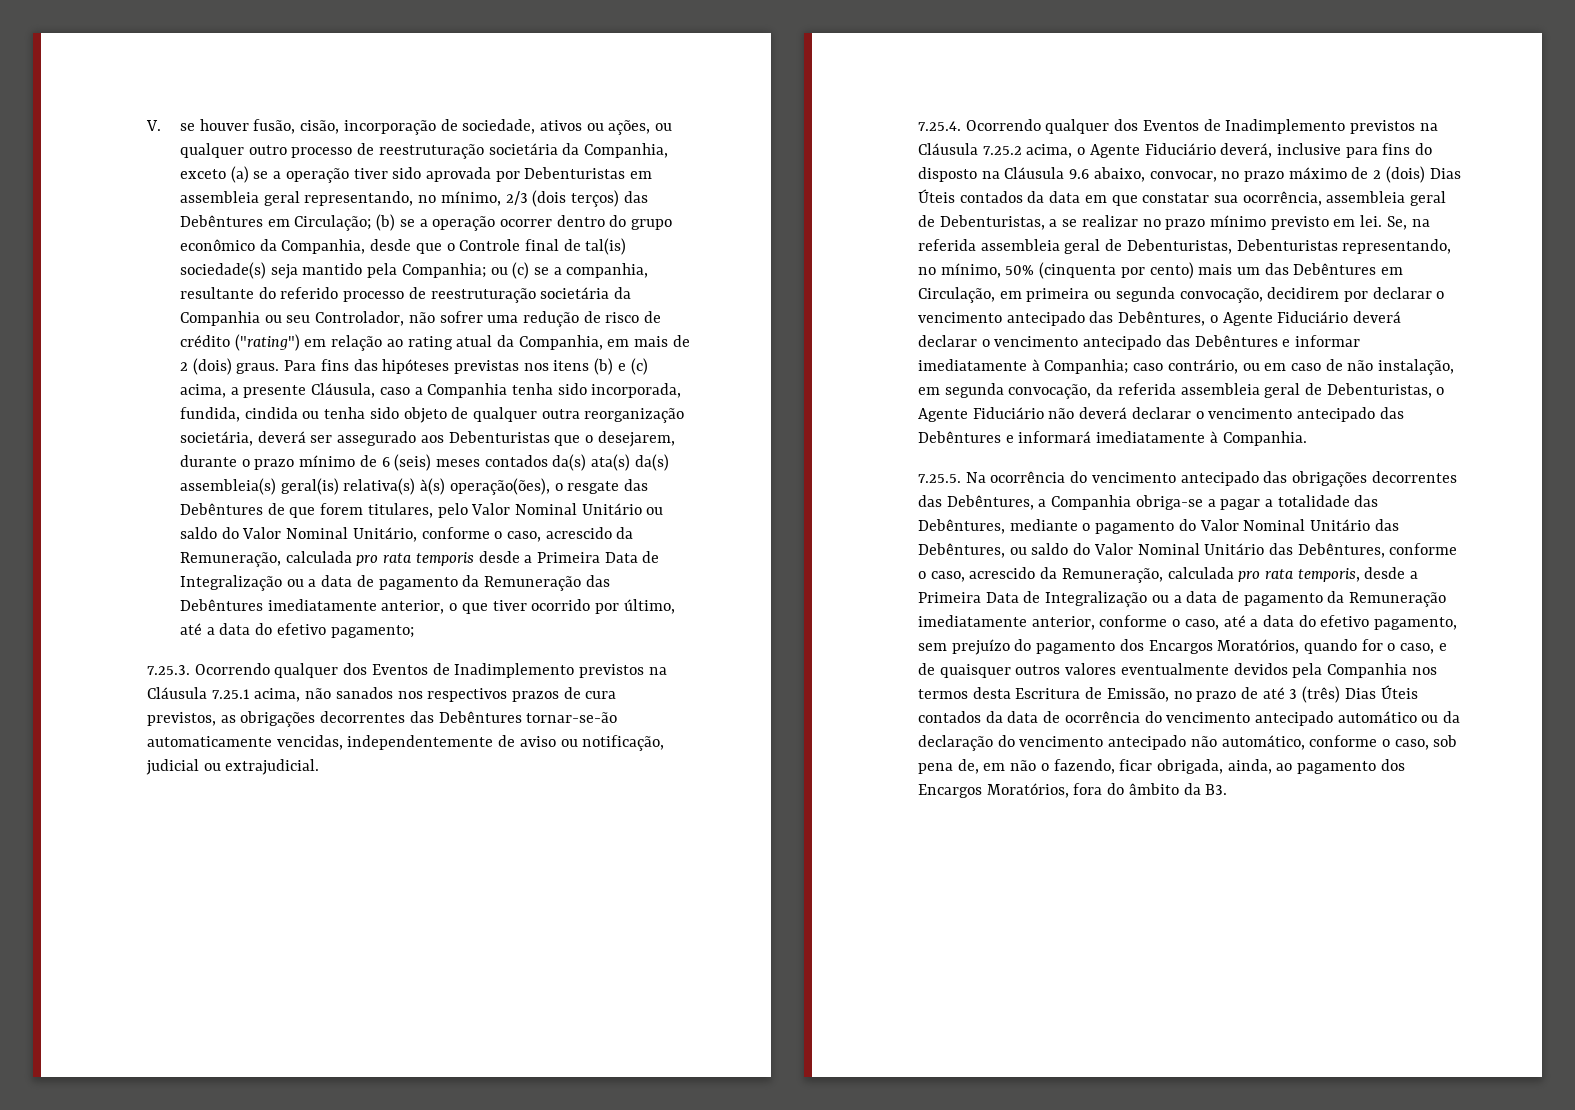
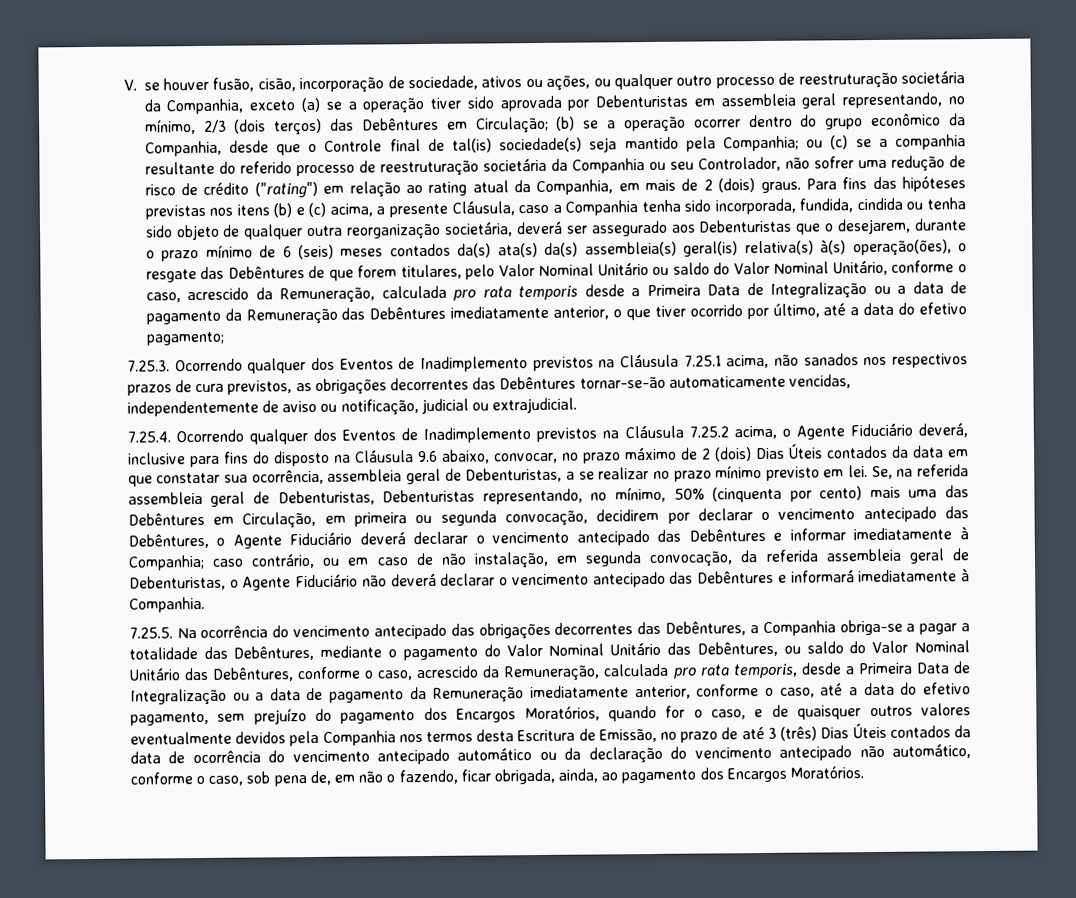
- ou (c) se a companhia, resultante do referido processo de reestruturação societária da Companhia ou seu Controlador, não sofrer uma redução de risco de crédito ("rating") em relação ao rating atual da Companhia, em mais de 2 (dois) graus.
+ ou (c) se a companhia resultante do referido processo de reestruturação societária da Companhia ou seu Controlador, não sofrer uma redução de risco de crédito ("rating") em relação ao rating atual da Companhia, em mais de 2 (dois) graus.
- Se, na referida assembleia geral de Debenturistas, Debenturistas representando, no mínimo, 50% (cinquenta por cento) mais um das Debêntures em Circulação, em primeira ou segunda convocação, decidirem por declarar o vencimento antecipado das Debêntures, o Agente Fiduciário deverá declarar o vencimento antecipado das Debêntures e informar imediatamente à Companhia;
+ Se, na referida assembleia geral de Debenturistas, Debenturistas representando, no mínimo, 50% (cinquenta por cento) mais uma das Debêntures em Circulação, em primeira ou segunda convocação, decidirem por declarar o vencimento antecipado das Debêntures, o Agente Fiduciário deverá declarar o vencimento antecipado das Debêntures e informar imediatamente à Companhia;
- 7.25.5. Na ocorrência do vencimento antecipado das obrigações decorrentes das Debêntures, a Companhia obriga-se a pagar a totalidade das Debêntures, mediante o pagamento do Valor Nominal Unitário das Debêntures, ou saldo do Valor Nominal Unitário das Debêntures, conforme o caso, acrescido da Remuneração, calculada pro rata temporis, desde a Primeira Data de Integralização ou a data de pagamento da Remuneração imediatamente anterior, conforme o caso, até a data do efetivo pagamento, sem prejuízo do pagamento dos Encargos Moratórios, quando for o caso, e de quaisquer outros valores eventualmente devidos pela Companhia nos termos desta Escritura de Emissão, no prazo de até 3 (três) Dias Úteis contados da data de ocorrência do vencimento antecipado automático ou da declaração do vencimento antecipado não automático, conforme o caso, sob pena de, em não o fazendo, ficar obrigada, ainda, ao pagamento dos Encargos Moratórios, fora do âmbito da B3.
+ 7.25.5. Na ocorrência do vencimento antecipado das obrigações decorrentes das Debêntures, a Companhia obriga-se a pagar a totalidade das Debêntures, mediante o pagamento do Valor Nominal Unitário das Debêntures, ou saldo do Valor Nominal Unitário das Debêntures, conforme o caso, acrescido da Remuneração, calculada pro rata temporis, desde a Primeira Data de Integralização ou a data de pagamento da Remuneração imediatamente anterior, conforme o caso, até a data do efetivo pagamento, sem prejuízo do pagamento dos Encargos Moratórios, quando for o caso, e de quaisquer outros valores eventualmente devidos pela Companhia nos termos desta Escritura de Emissão, no prazo de até 3 (três) Dias Úteis contados da data de ocorrência do vencimento antecipado automático ou da declaração do vencimento antecipado não automático, conforme o caso, sob pena de, em não o fazendo, ficar obrigada, ainda, ao pagamento dos Encargos Moratórios.

